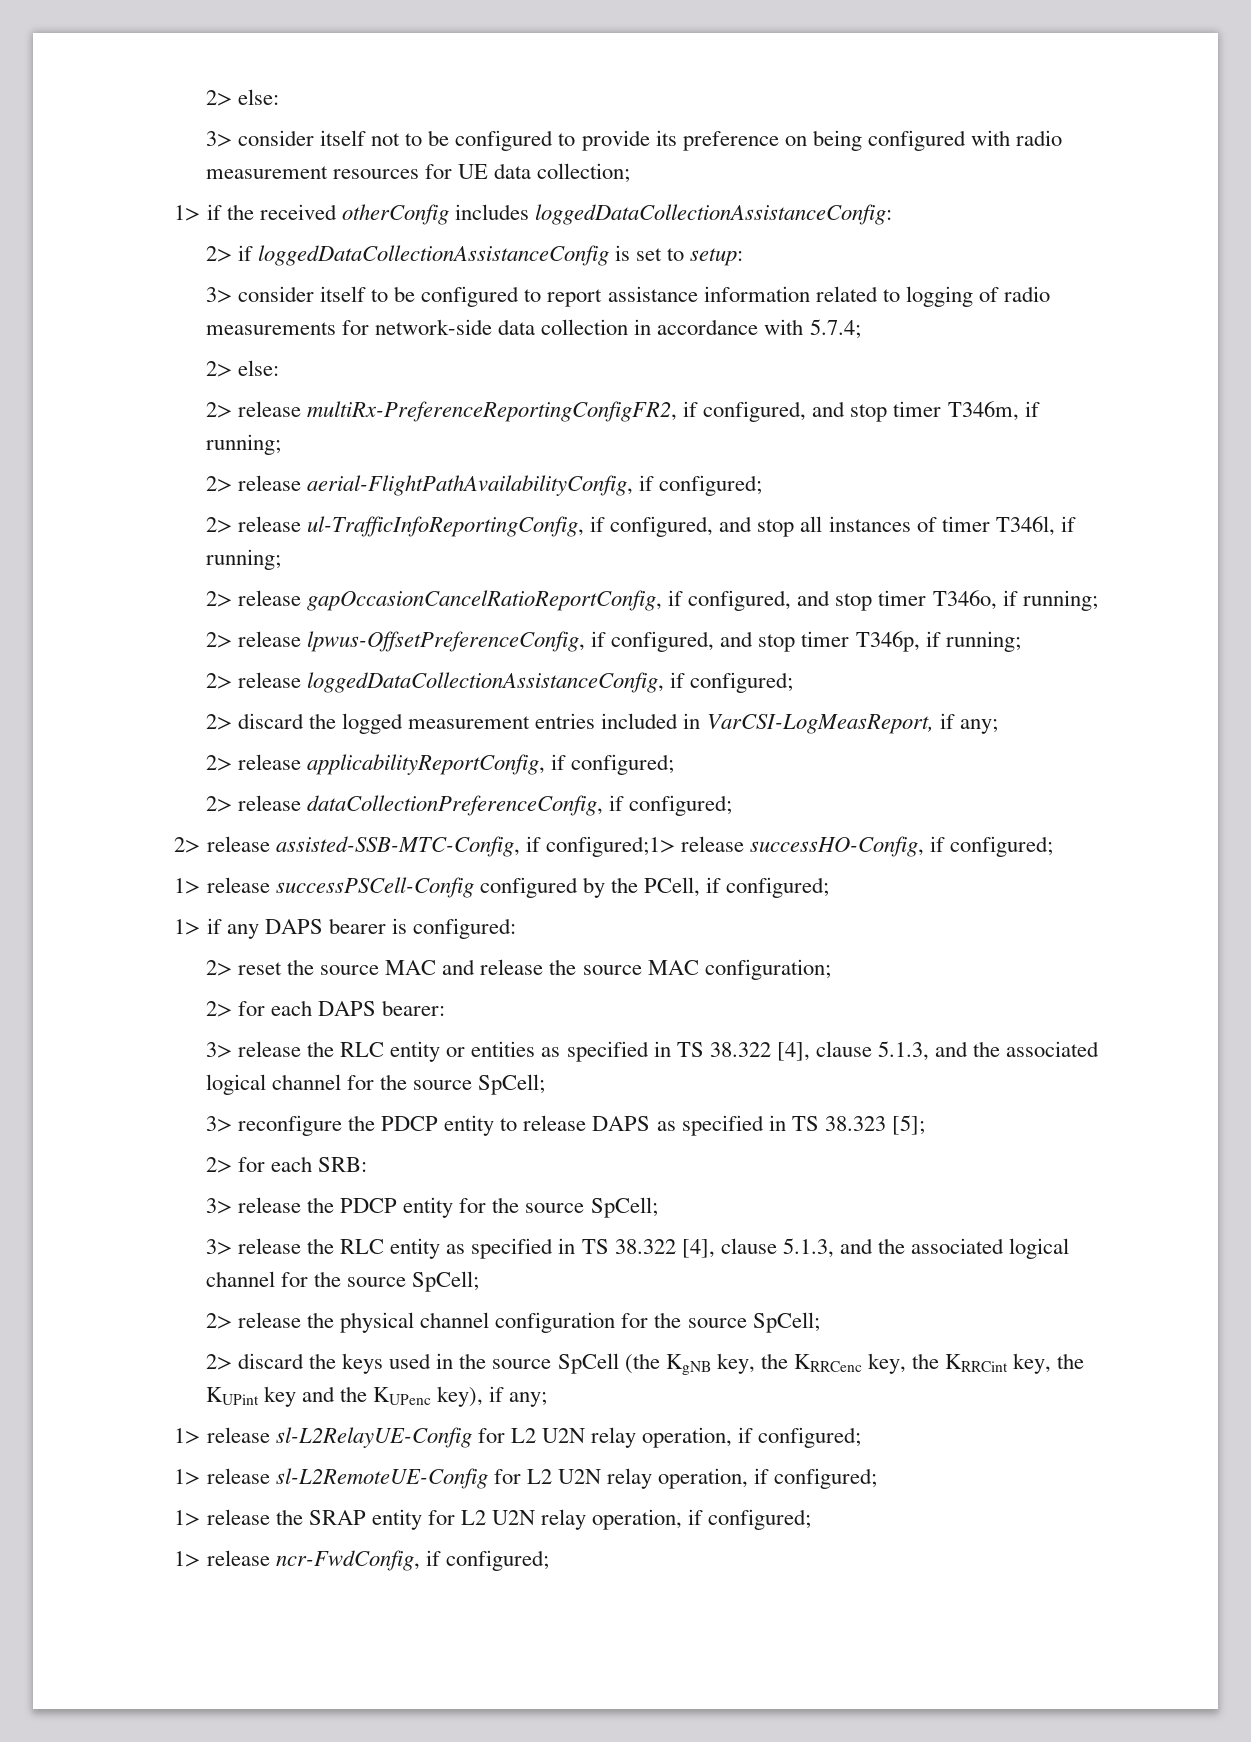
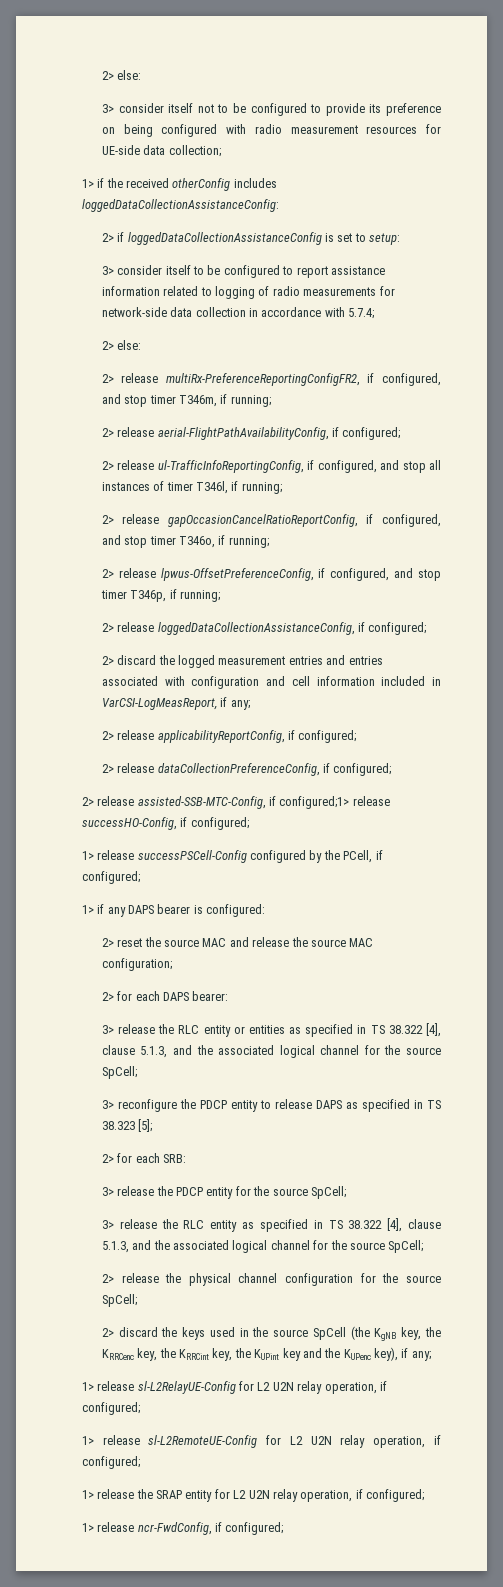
- 3> consider itself not to be configured to provide its preference on being configured with radio measurement resources for UE data collection;
+ 3> consider itself not to be configured to provide its preference on being configured with radio measurement resources for UE-side data collection;
- 2> discard the logged measurement entries included in VarCSI-LogMeasReport, if any;
+ 2> discard the logged measurement entries and entries associated with configuration and cell information included in VarCSI-LogMeasReport, if any;

